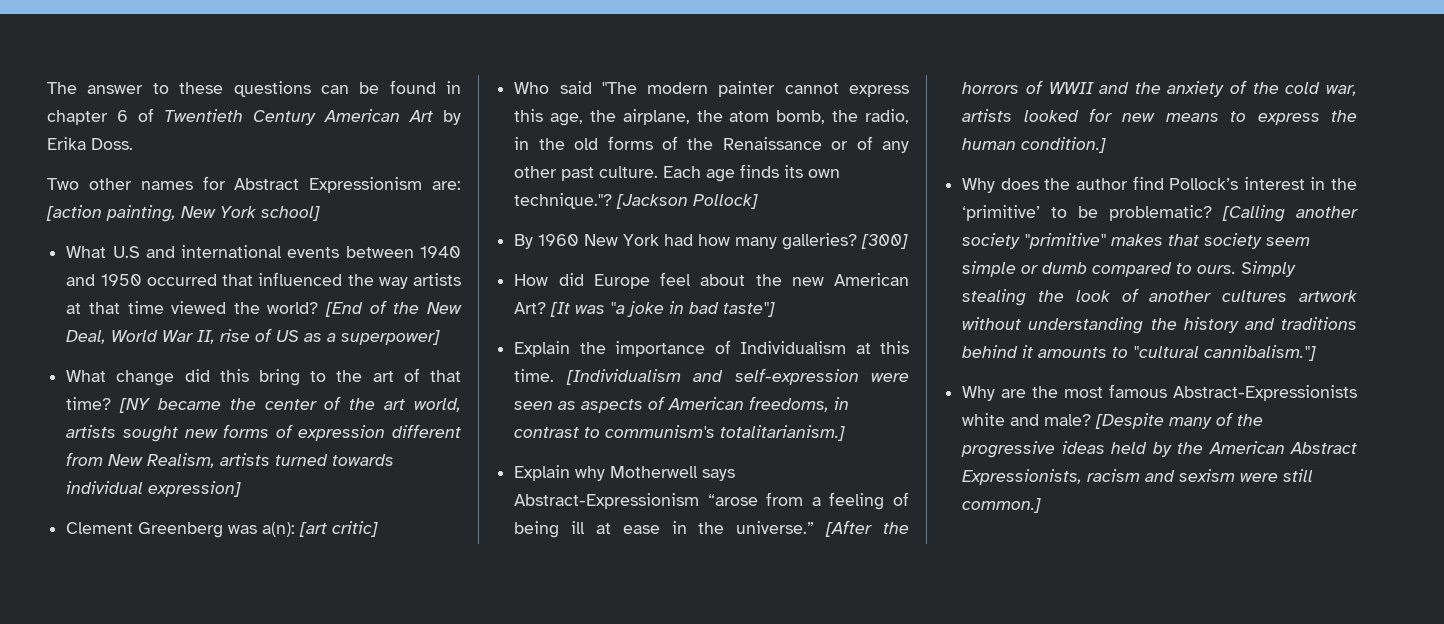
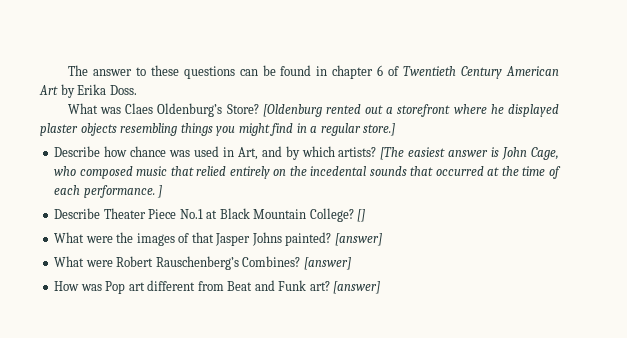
- Two other names for Abstract Expressionism are: [action painting, New York school]
- What U.S and international events between 1940 and 1950 occurred that influenced the way artists at that time viewed the world? [End of the New Deal, World War II, rise of US as a superpower]
- What change did this bring to the art of that time? [NY became the center of the art world, artists sought new forms of expression different from New Realism, artists turned towards individual expression]
- Clement Greenberg was a(n): [art critic]
- Who said "The modern painter cannot express this age, the airplane, the atom bomb, the radio, in the old forms of the Renaissance or of any other past culture. Each age finds its own technique."? [Jackson Pollock]
- By 1960 New York had how many galleries? [300]
- How did Europe feel about the new American Art? [It was "a joke in bad taste"]
- Explain the importance of Individualism at this time. [Individualism and self-expression were seen as aspects of American freedoms, in contrast to communism's totalitarianism.]
- Explain why Motherwell says Abstract-Expressionism “arose from a feeling of being ill at ease in the universe.” [After the horrors of WWII and the anxiety of the cold war, artists looked for new means to express the human condition.]
- Why does the author find Pollock’s interest in the ‘primitive’ to be problematic? [Calling another society "primitive" makes that society seem simple or dumb compared to ours. Simply stealing the look of another cultures artwork without understanding the history and traditions behind it amounts to "cultural cannibalism."]
- Why are the most famous Abstract-Expressionists white and male? [Despite many of the progressive ideas held by the American Abstract Expressionists, racism and sexism were still common.]
+ What was Claes Oldenburg’s Store? [Oldenburg rented out a storefront where he displayed plaster objects resembling things you might find in a regular store.]
+ Describe how chance was used in Art, and by which artists? [The easiest answer is John Cage, who composed music that relied entirely on the incedental sounds that occurred at the time of each performance. ]
+ Describe Theater Piece No.1 at Black Mountain College? []
+ What were the images of that Jasper Johns painted? [answer]
+ What were Robert Rauschenberg’s Combines? [answer]
+ How was Pop art different from Beat and Funk art? [answer]

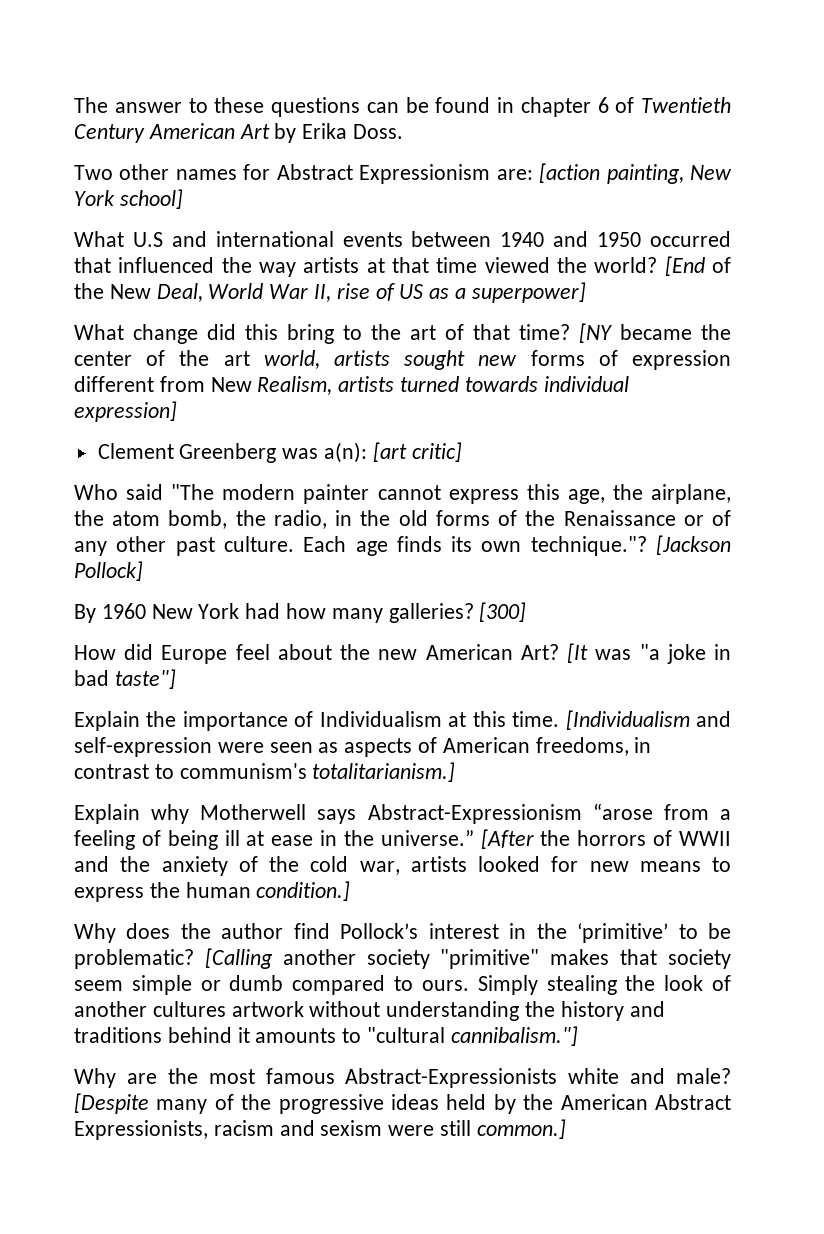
- What was Claes Oldenburg’s Store? [Oldenburg rented out a storefront where he displayed plaster objects resembling things you might find in a regular store.]
- Describe how chance was used in Art, and by which artists? [The easiest answer is John Cage, who composed music that relied entirely on the incedental sounds that occurred at the time of each performance. ]
- Describe Theater Piece No.1 at Black Mountain College? []
- What were the images of that Jasper Johns painted? [answer]
- What were Robert Rauschenberg’s Combines? [answer]
- How was Pop art different from Beat and Funk art? [answer]
+ Two other names for Abstract Expressionism are: [action painting, New York school]
+ What U.S and international events between 1940 and 1950 occurred that influenced the way artists at that time viewed the world? [End of the New Deal, World War II, rise of US as a superpower]
+ What change did this bring to the art of that time? [NY became the center of the art world, artists sought new forms of expression different from New Realism, artists turned towards individual expression]
+ Clement Greenberg was a(n): [art critic]
+ Who said "The modern painter cannot express this age, the airplane, the atom bomb, the radio, in the old forms of the Renaissance or of any other past culture. Each age finds its own technique."? [Jackson Pollock]
+ By 1960 New York had how many galleries? [300]
+ How did Europe feel about the new American Art? [It was "a joke in bad taste"]
+ Explain the importance of Individualism at this time. [Individualism and self-expression were seen as aspects of American freedoms, in contrast to communism's totalitarianism.]
+ Explain why Motherwell says Abstract-Expressionism “arose from a feeling of being ill at ease in the universe.” [After the horrors of WWII and the anxiety of the cold war, artists looked for new means to express the human condition.]
+ Why does the author find Pollock’s interest in the ‘primitive’ to be problematic? [Calling another society "primitive" makes that society seem simple or dumb compared to ours. Simply stealing the look of another cultures artwork without understanding the history and traditions behind it amounts to "cultural cannibalism."]
+ Why are the most famous Abstract-Expressionists white and male? [Despite many of the progressive ideas held by the American Abstract Expressionists, racism and sexism were still common.]

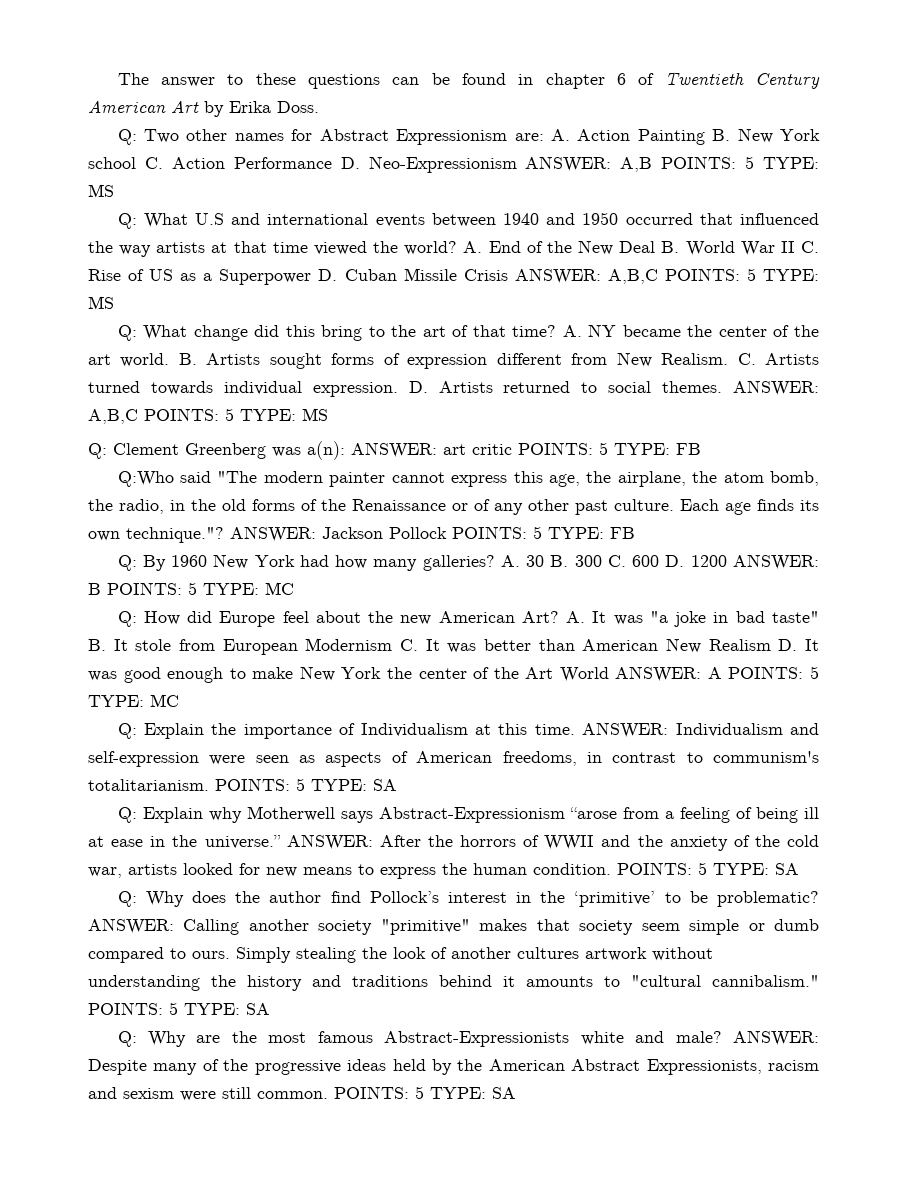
- Two other names for Abstract Expressionism are: [action painting, New York school]
- What U.S and international events between 1940 and 1950 occurred that influenced the way artists at that time viewed the world?
+ Q: Two other names for Abstract Expressionism are: A. Action Painting B. New York school C. Action Performance D. Neo-Expressionism ANSWER: A,B POINTS: 5 TYPE: MS
+ Q: What U.S and international events between 1940 and 1950 occurred that influenced the way artists at that time viewed the world?
- [End of the New Deal, World War II, rise of US as a superpower]
- What change did this bring to the art of that time?
+ A. End of the New Deal B. World War II C. Rise of US as a Superpower D. Cuban Missile Crisis ANSWER: A,B,C POINTS: 5 TYPE: MS
+ Q: What change did this bring to the art of that time?
- [NY became the center of the art world, artists sought new forms of expression different from New Realism, artists turned towards individual expression]
- Clement Greenberg was a(n): [art critic]
- Who said "The modern painter cannot express this age, the airplane, the atom bomb, the radio, in the old forms of the Renaissance or of any other past culture.
+ A. NY became the center of the art world. B. Artists sought forms of expression different from New Realism. C. Artists turned towards individual expression. D. Artists returned to social themes. ANSWER: A,B,C POINTS: 5 TYPE: MS
+ Q: Clement Greenberg was a(n): ANSWER: art critic POINTS: 5 TYPE: FB
+ Q:Who said "The modern painter cannot express this age, the airplane, the atom bomb, the radio, in the old forms of the Renaissance or of any other past culture.
- [Jackson Pollock]
- By 1960 New York had how many galleries?
+ ANSWER: Jackson Pollock POINTS: 5 TYPE: FB
+ Q: By 1960 New York had how many galleries?
- [300]
- How did Europe feel about the new American Art?
+ A. 30 B. 300 C. 600 D. 1200 ANSWER: B POINTS: 5 TYPE: MC
+ Q: How did Europe feel about the new American Art?
- [It was "a joke in bad taste"]
- Explain the importance of Individualism at this time.
+ A. It was "a joke in bad taste" B. It stole from European Modernism C. It was better than American New Realism D. It was good enough to make New York the center of the Art World ANSWER: A POINTS: 5 TYPE: MC
+ Q: Explain the importance of Individualism at this time.
- [Individualism and self-expression were seen as aspects of American freedoms, in contrast to communism's totalitarianism.]
- Explain why Motherwell says Abstract-Expressionism “arose from a feeling of being ill at ease in the universe.”
+ ANSWER: Individualism and self-expression were seen as aspects of American freedoms, in contrast to communism's totalitarianism. POINTS: 5 TYPE: SA
+ Q: Explain why Motherwell says Abstract-Expressionism “arose from a feeling of being ill at ease in the universe.”
- [After the horrors of WWII and the anxiety of the cold war, artists looked for new means to express the human condition.]
- Why does the author find Pollock’s interest in the ‘primitive’ to be problematic?
+ ANSWER: After the horrors of WWII and the anxiety of the cold war, artists looked for new means to express the human condition. POINTS: 5 TYPE: SA
+ Q: Why does the author find Pollock’s interest in the ‘primitive’ to be problematic?
- [Calling another society "primitive" makes that society seem simple or dumb compared to ours.
+ ANSWER: Calling another society "primitive" makes that society seem simple or dumb compared to ours.
- Simply stealing the look of another cultures artwork without understanding the history and traditions behind it amounts to "cultural cannibalism."]
- Why are the most famous Abstract-Expressionists white and male?
+ Simply stealing the look of another cultures artwork without understanding the history and traditions behind it amounts to "cultural cannibalism." POINTS: 5 TYPE: SA
+ Q: Why are the most famous Abstract-Expressionists white and male?
- [Despite many of the progressive ideas held by the American Abstract Expressionists, racism and sexism were still common.]
+ ANSWER: Despite many of the progressive ideas held by the American Abstract Expressionists, racism and sexism were still common. POINTS: 5 TYPE: SA

